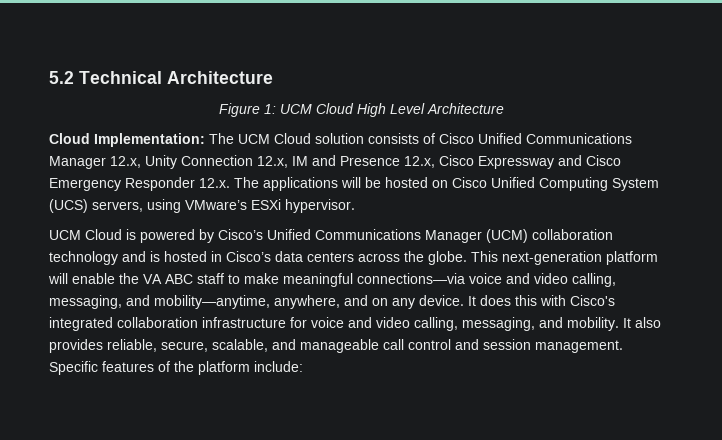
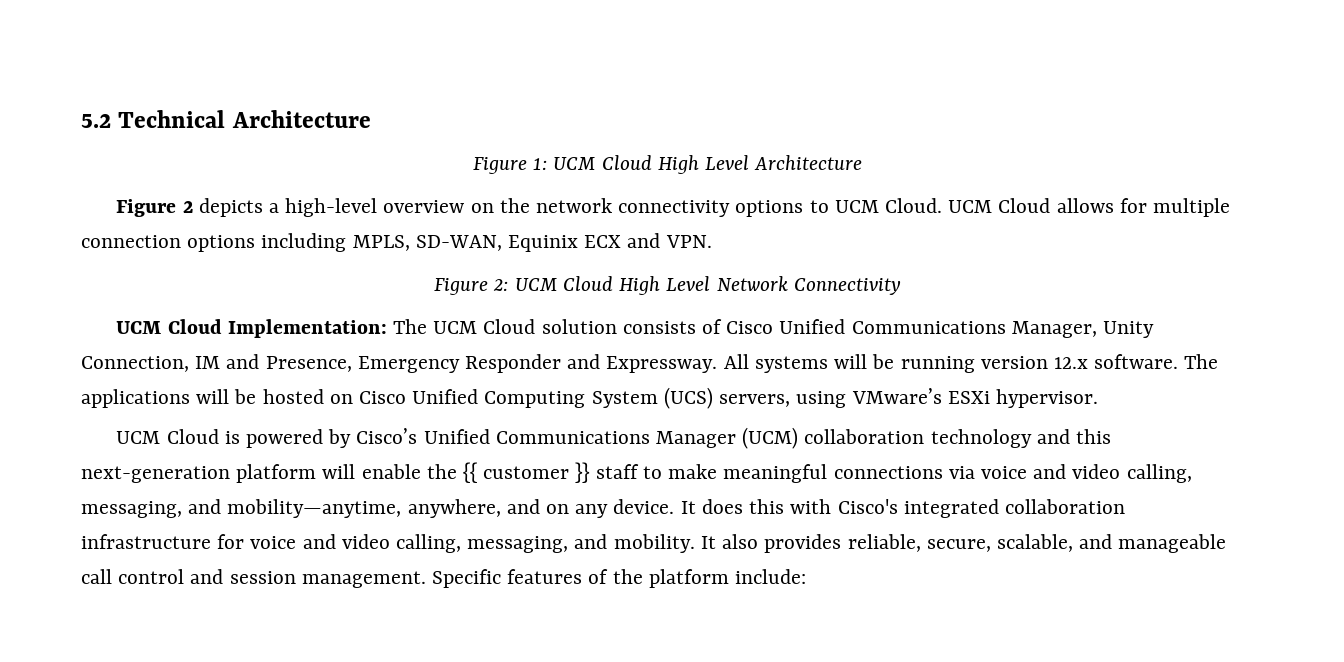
- Cloud Implementation: The UCM Cloud solution consists of Cisco Unified Communications Manager 12.x, Unity Connection 12.x, IM and Presence 12.x, Cisco Expressway and Cisco Emergency Responder 12.x. The applications will be hosted on Cisco Unified Computing System (UCS) servers, using VMware’s ESXi hypervisor.
+ Figure 2 depicts a high-level overview on the network connectivity options to UCM Cloud. UCM Cloud allows for multiple connection options including MPLS, SD-WAN, Equinix ECX and VPN.
+ Figure 2: UCM Cloud High Level Network Connectivity
+ UCM Cloud Implementation: The UCM Cloud solution consists of Cisco Unified Communications Manager, Unity Connection, IM and Presence, Emergency Responder and Expressway. All systems will be running version 12.x software. The applications will be hosted on Cisco Unified Computing System (UCS) servers, using VMware’s ESXi hypervisor.
- UCM Cloud is powered by Cisco’s Unified Communications Manager (UCM) collaboration technology and is hosted in Cisco’s data centers across the globe. This next-generation platform will enable the VA ABC staff to make meaningful connections—via voice and video calling, messaging, and mobility—anytime, anywhere, and on any device.
+ UCM Cloud is powered by Cisco’s Unified Communications Manager (UCM) collaboration technology and this next-generation platform will enable the {{ customer }} staff to make meaningful connections via voice and video calling, messaging, and mobility—anytime, anywhere, and on any device.

